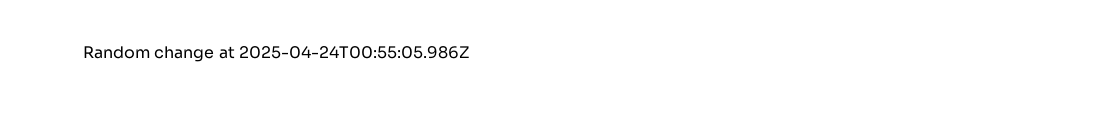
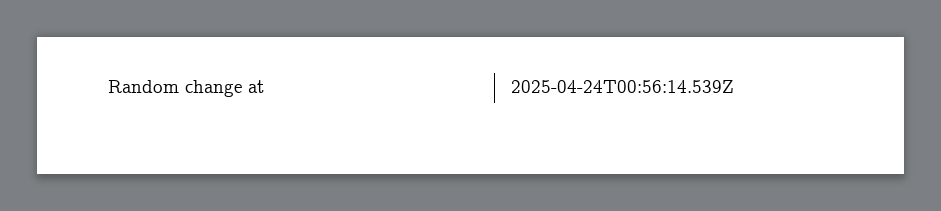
- Random change at 2025-04-24T00:55:05.986Z
+ Random change at 2025-04-24T00:56:14.539Z

